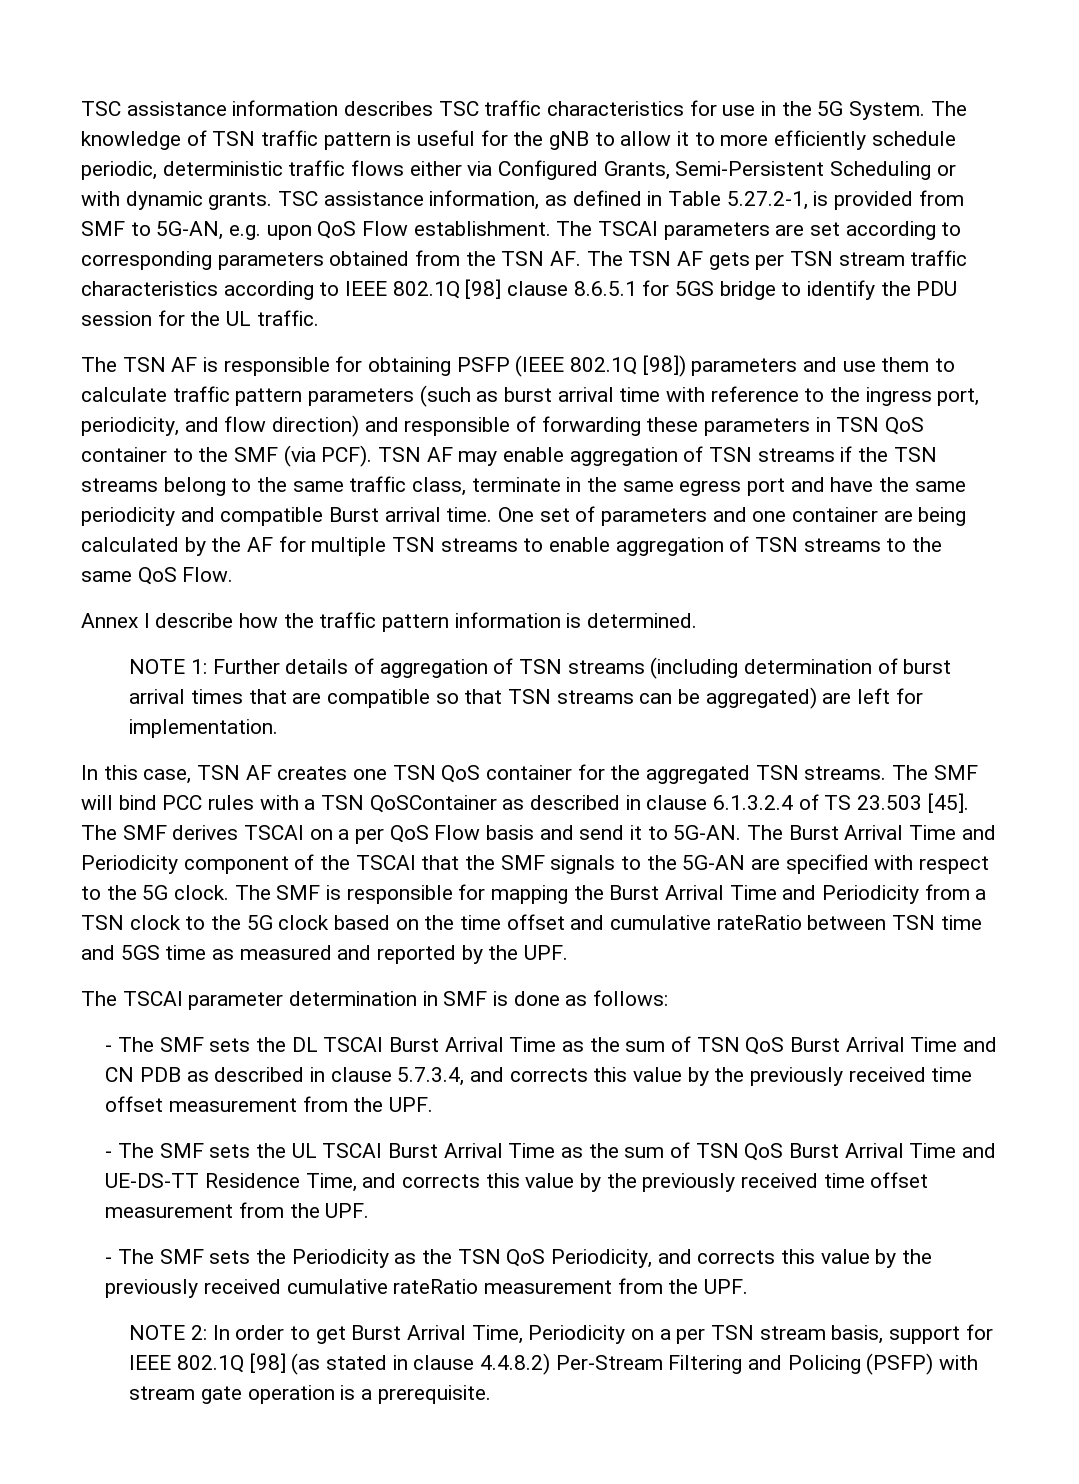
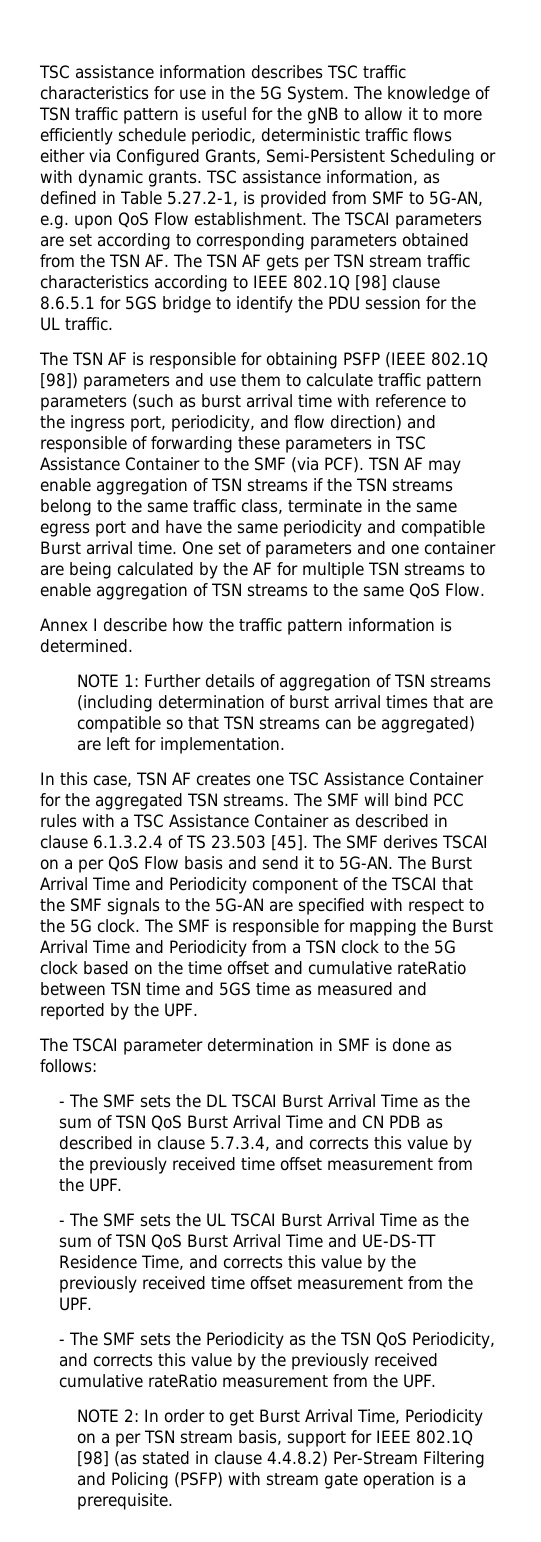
- The TSN AF is responsible for obtaining PSFP (IEEE 802.1Q [98]) parameters and use them to calculate traffic pattern parameters (such as burst arrival time with reference to the ingress port, periodicity, and flow direction) and responsible of forwarding these parameters in TSN QoS container to the SMF (via PCF).
+ The TSN AF is responsible for obtaining PSFP (IEEE 802.1Q [98]) parameters and use them to calculate traffic pattern parameters (such as burst arrival time with reference to the ingress port, periodicity, and flow direction) and responsible of forwarding these parameters in TSC Assistance Container to the SMF (via PCF).
- In this case, TSN AF creates one TSN QoS container for the aggregated TSN streams.
+ In this case, TSN AF creates one TSC Assistance Container for the aggregated TSN streams.
- The SMF will bind PCC rules with a TSN QoSContainer as described in clause 6.1.3.2.4 of TS 23.503 [45].
+ The SMF will bind PCC rules with a TSC Assistance Container as described in clause 6.1.3.2.4 of TS 23.503 [45].

